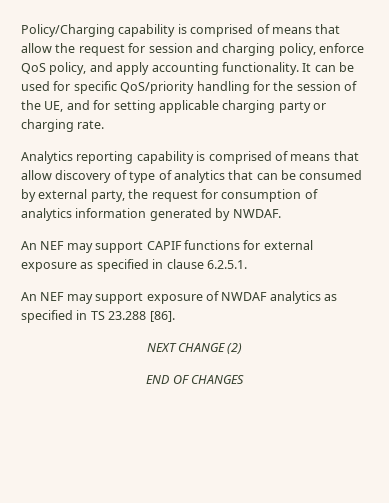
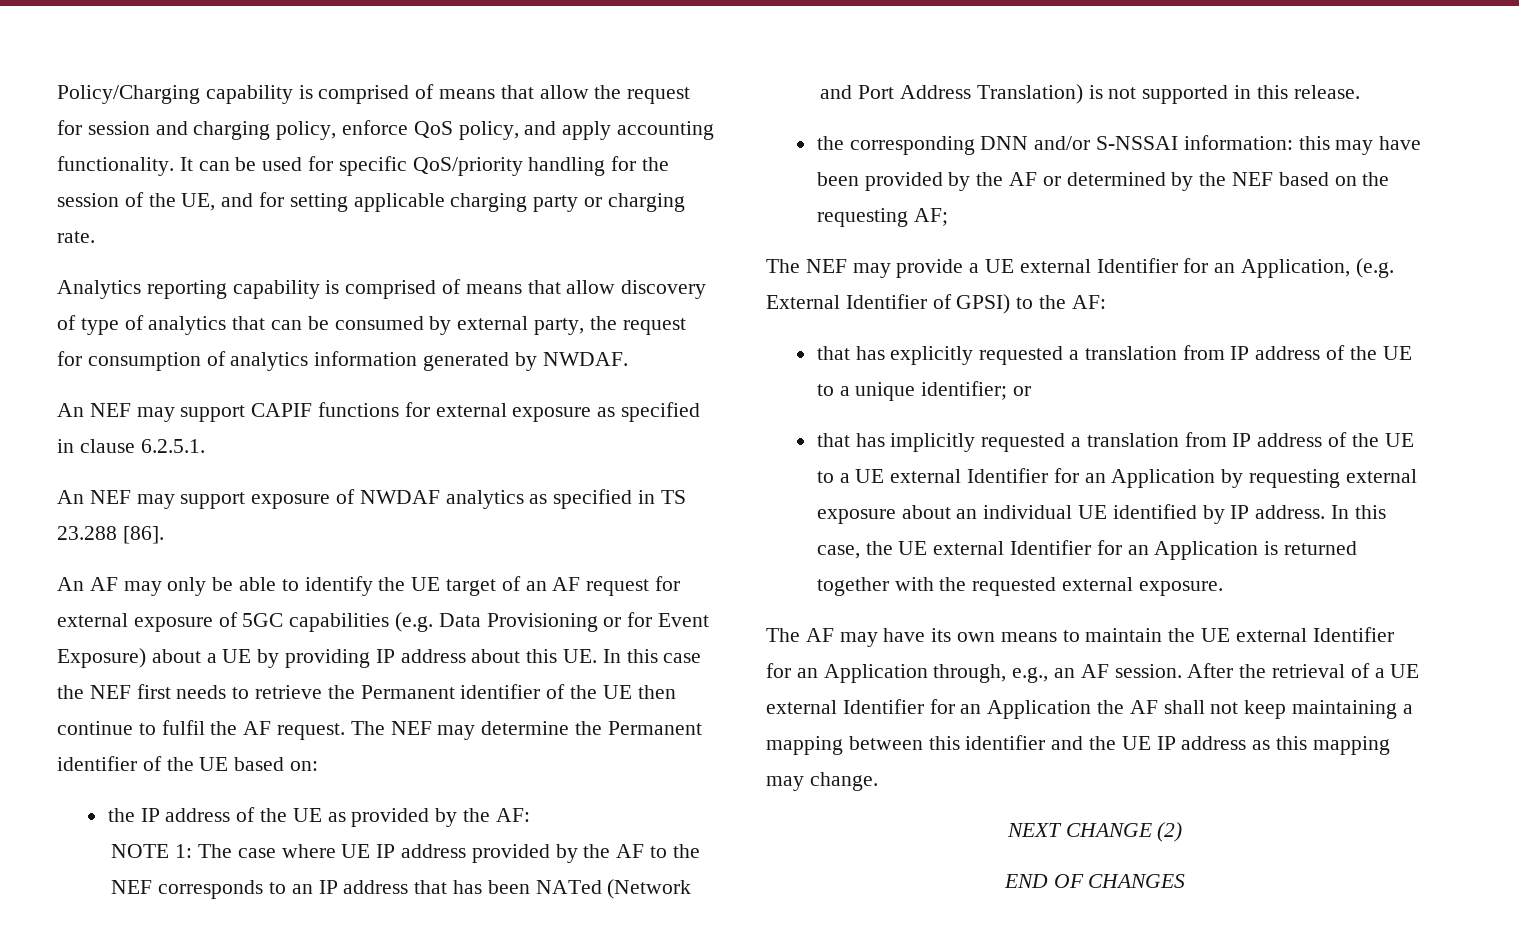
+ An AF may only be able to identify the UE target of an AF request for external exposure of 5GC capabilities (e.g. Data Provisioning or for Event Exposure) about a UE by providing IP address about this UE. In this case the NEF first needs to retrieve the Permanent identifier of the UE then continue to fulfil the AF request. The NEF may determine the Permanent identifier of the UE based on:
+ the IP address of the UE as provided by the AF:
+ NOTE 1: The case where UE IP address provided by the AF to the NEF corresponds to an IP address that has been NATed (Network and Port Address Translation) is not supported in this release.
+ the corresponding DNN and/or S-NSSAI information: this may have been provided by the AF or determined by the NEF based on the requesting AF;
+ The NEF may provide a UE external Identifier for an Application, (e.g. External Identifier of GPSI) to the AF:
+ that has explicitly requested a translation from IP address of the UE to a unique identifier; or
+ that has implicitly requested a translation from IP address of the UE to a UE external Identifier for an Application by requesting external exposure about an individual UE identified by IP address. In this case, the UE external Identifier for an Application is returned together with the requested external exposure.
+ The AF may have its own means to maintain the UE external Identifier for an Application through, e.g., an AF session. After the retrieval of a UE external Identifier for an Application the AF shall not keep maintaining a mapping between this identifier and the UE IP address as this mapping may change.

